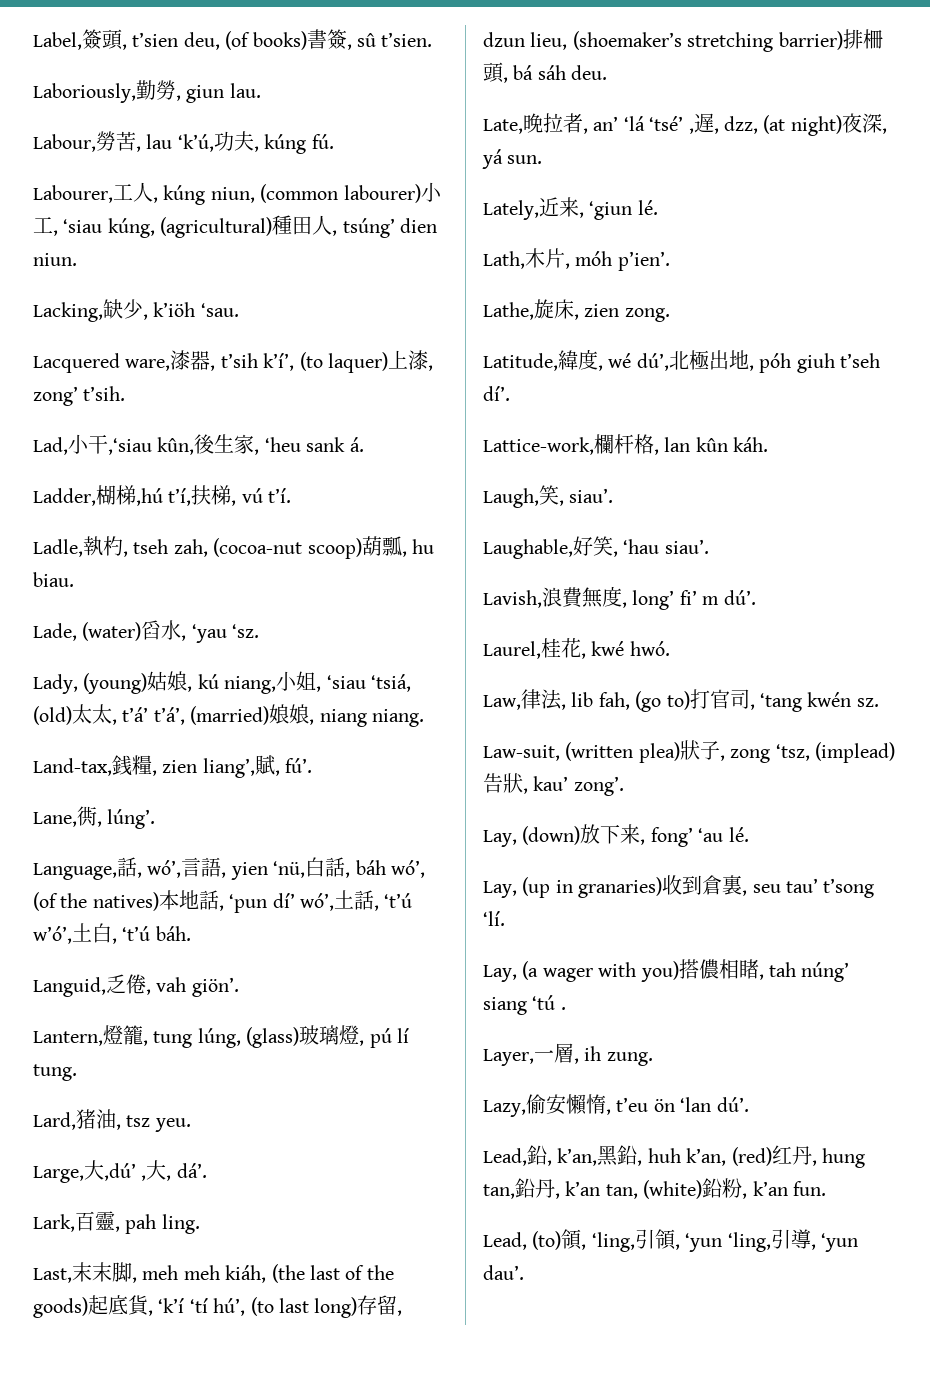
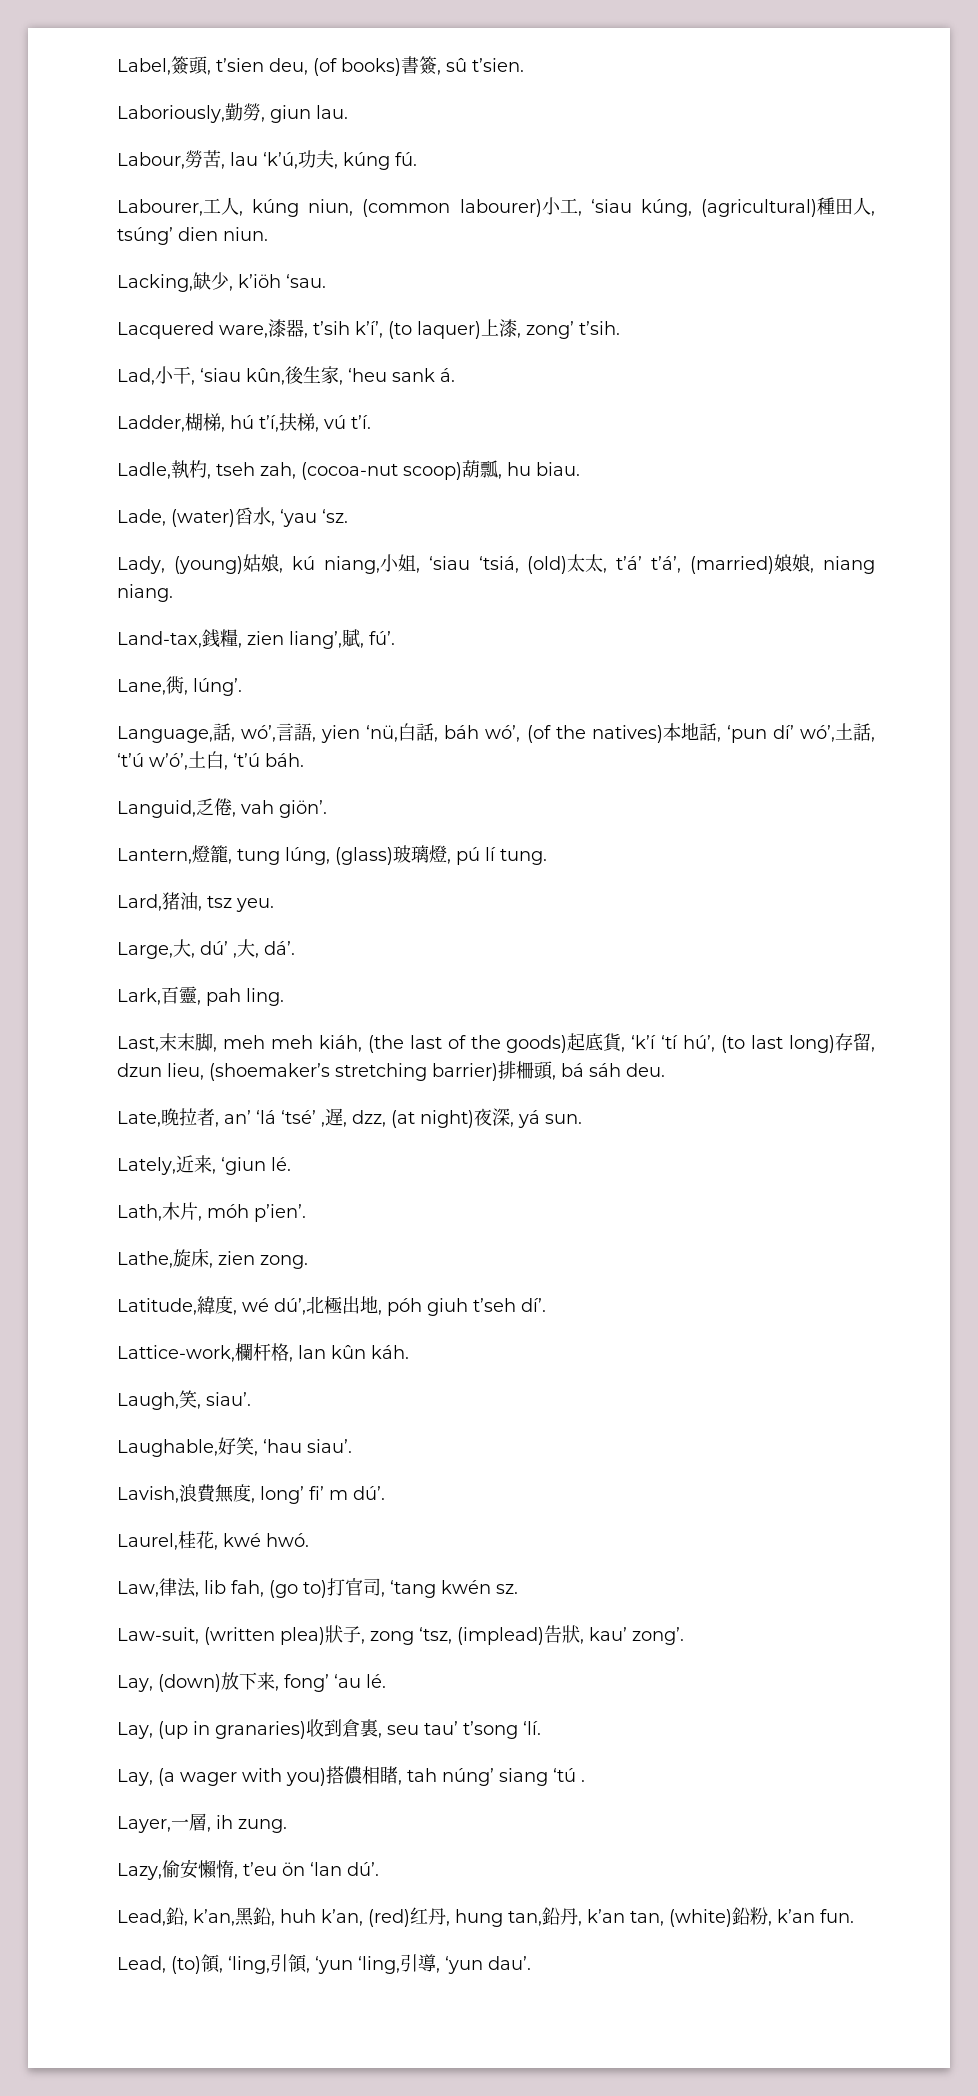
- Lad,小干,‘siau kûn,後生家, ‘heu sank á.
+ Lad,小干, ‘siau kûn,後生家, ‘heu sank á.
- Ladder,楜梯,hú t’í,扶梯, vú t’í.
+ Ladder,楜梯, hú t’í,扶梯, vú t’í.
- Large,大,dú’ ,大, dá’.
+ Large,大, dú’ ,大, dá’.

